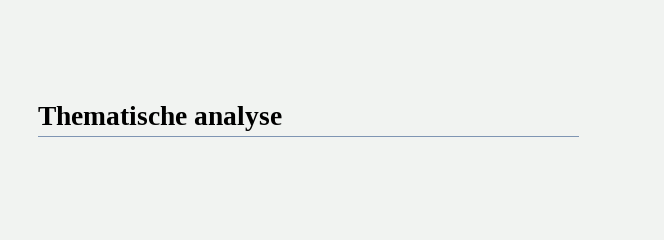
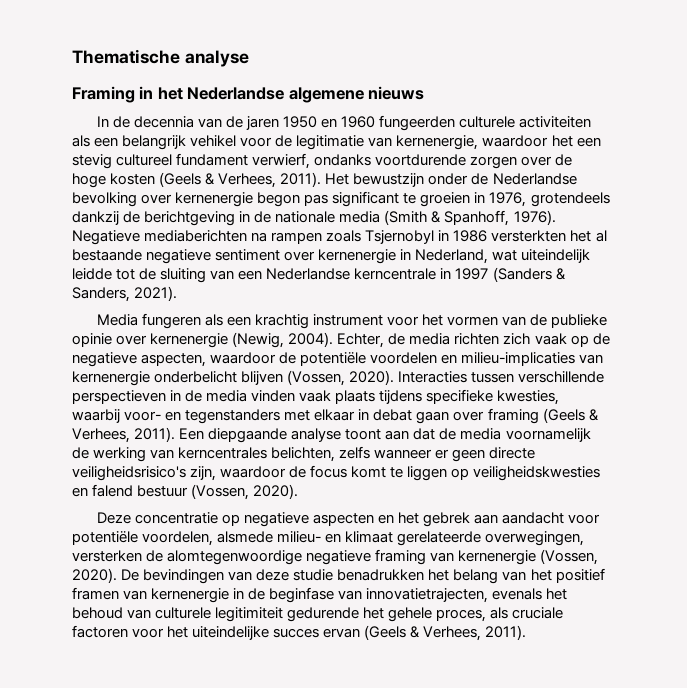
+ Framing in het Nederlandse algemene nieuws
+ In de decennia van de jaren 1950 en 1960 fungeerden culturele activiteiten als een belangrijk vehikel voor de legitimatie van kernenergie, waardoor het een stevig cultureel fundament verwierf, ondanks voortdurende zorgen over de hoge kosten (Geels & Verhees, 2011). Het bewustzijn onder de Nederlandse bevolking over kernenergie begon pas significant te groeien in 1976, grotendeels dankzij de berichtgeving in de nationale media (Smith & Spanhoff, 1976). Negatieve mediaberichten na rampen zoals Tsjernobyl in 1986 versterkten het al bestaande negatieve sentiment over kernenergie in Nederland, wat uiteindelijk leidde tot de sluiting van een Nederlandse kerncentrale in 1997 (Sanders & Sanders, 2021).
+ Media fungeren als een krachtig instrument voor het vormen van de publieke opinie over kernenergie (Newig, 2004). Echter, de media richten zich vaak op de negatieve aspecten, waardoor de potentiële voordelen en milieu-implicaties van kernenergie onderbelicht blijven (Vossen, 2020). Interacties tussen verschillende perspectieven in de media vinden vaak plaats tijdens specifieke kwesties, waarbij voor- en tegenstanders met elkaar in debat gaan over framing (Geels & Verhees, 2011). Een diepgaande analyse toont aan dat de media voornamelijk de werking van kerncentrales belichten, zelfs wanneer er geen directe veiligheidsrisico's zijn, waardoor de focus komt te liggen op veiligheidskwesties en falend bestuur (Vossen, 2020).
+ Deze concentratie op negatieve aspecten en het gebrek aan aandacht voor potentiële voordelen, alsmede milieu- en klimaat gerelateerde overwegingen, versterken de alomtegenwoordige negatieve framing van kernenergie (Vossen, 2020). De bevindingen van deze studie benadrukken het belang van het positief framen van kernenergie in de beginfase van innovatietrajecten, evenals het behoud van culturele legitimiteit gedurende het gehele proces, als cruciale factoren voor het uiteindelijke succes ervan (Geels & Verhees, 2011).

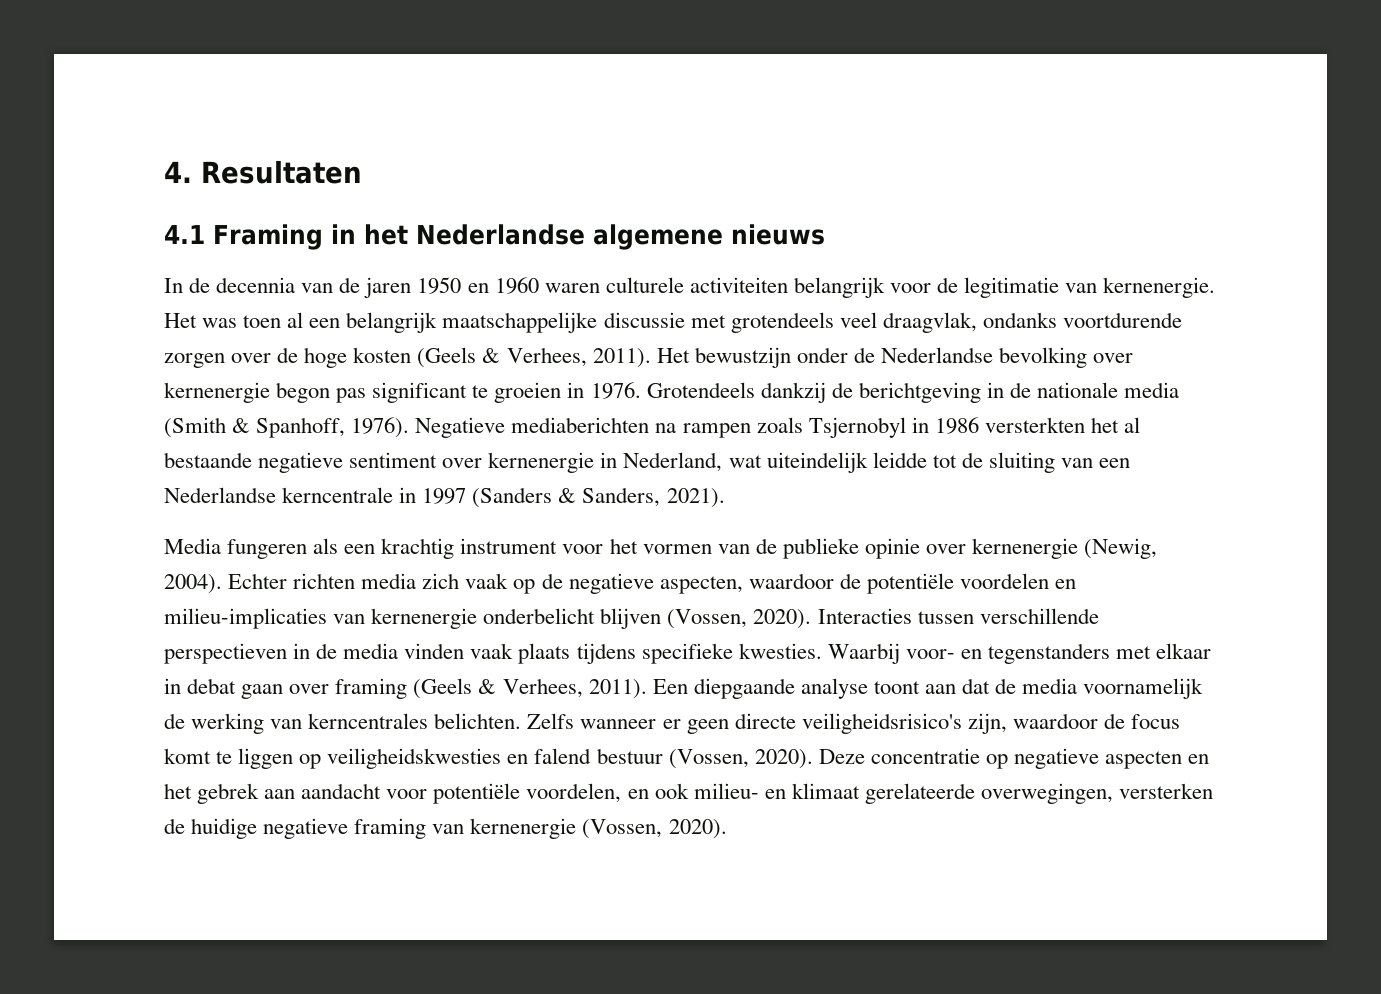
- Thematische analyse
- Framing in het Nederlandse algemene nieuws
+ 4. Resultaten
+ 4.1 Framing in het Nederlandse algemene nieuws
- In de decennia van de jaren 1950 en 1960 fungeerden culturele activiteiten als een belangrijk vehikel voor de legitimatie van kernenergie, waardoor het een stevig cultureel fundament verwierf, ondanks voortdurende zorgen over de hoge kosten (Geels & Verhees, 2011).
+ In de decennia van de jaren 1950 en 1960 waren culturele activiteiten belangrijk voor de legitimatie van kernenergie. Het was toen al een belangrijk maatschappelijke discussie met grotendeels veel draagvlak, ondanks voortdurende zorgen over de hoge kosten (Geels & Verhees, 2011).
- Het bewustzijn onder de Nederlandse bevolking over kernenergie begon pas significant te groeien in 1976, grotendeels dankzij de berichtgeving in de nationale media (Smith & Spanhoff, 1976).
+ Het bewustzijn onder de Nederlandse bevolking over kernenergie begon pas significant te groeien in 1976. Grotendeels dankzij de berichtgeving in de nationale media (Smith & Spanhoff, 1976).
- Echter, de media richten zich vaak op de negatieve aspecten, waardoor de potentiële voordelen en milieu-implicaties van kernenergie onderbelicht blijven (Vossen, 2020).
+ Echter richten media zich vaak op de negatieve aspecten, waardoor de potentiële voordelen en milieu-implicaties van kernenergie onderbelicht blijven (Vossen, 2020).
- Interacties tussen verschillende perspectieven in de media vinden vaak plaats tijdens specifieke kwesties, waarbij voor- en tegenstanders met elkaar in debat gaan over framing (Geels & Verhees, 2011).
+ Interacties tussen verschillende perspectieven in de media vinden vaak plaats tijdens specifieke kwesties. Waarbij voor- en tegenstanders met elkaar in debat gaan over framing (Geels & Verhees, 2011).
- Een diepgaande analyse toont aan dat de media voornamelijk de werking van kerncentrales belichten, zelfs wanneer er geen directe veiligheidsrisico's zijn, waardoor de focus komt te liggen op veiligheidskwesties en falend bestuur (Vossen, 2020).
- Deze concentratie op negatieve aspecten en het gebrek aan aandacht voor potentiële voordelen, alsmede milieu- en klimaat gerelateerde overwegingen, versterken de alomtegenwoordige negatieve framing van kernenergie (Vossen, 2020). De bevindingen van deze studie benadrukken het belang van het positief framen van kernenergie in de beginfase van innovatietrajecten, evenals het behoud van culturele legitimiteit gedurende het gehele proces, als cruciale factoren voor het uiteindelijke succes ervan (Geels & Verhees, 2011).
+ Een diepgaande analyse toont aan dat de media voornamelijk de werking van kerncentrales belichten. Zelfs wanneer er geen directe veiligheidsrisico's zijn, waardoor de focus komt te liggen op veiligheidskwesties en falend bestuur (Vossen, 2020). Deze concentratie op negatieve aspecten en het gebrek aan aandacht voor potentiële voordelen, en ook milieu- en klimaat gerelateerde overwegingen, versterken de huidige negatieve framing van kernenergie (Vossen, 2020).

